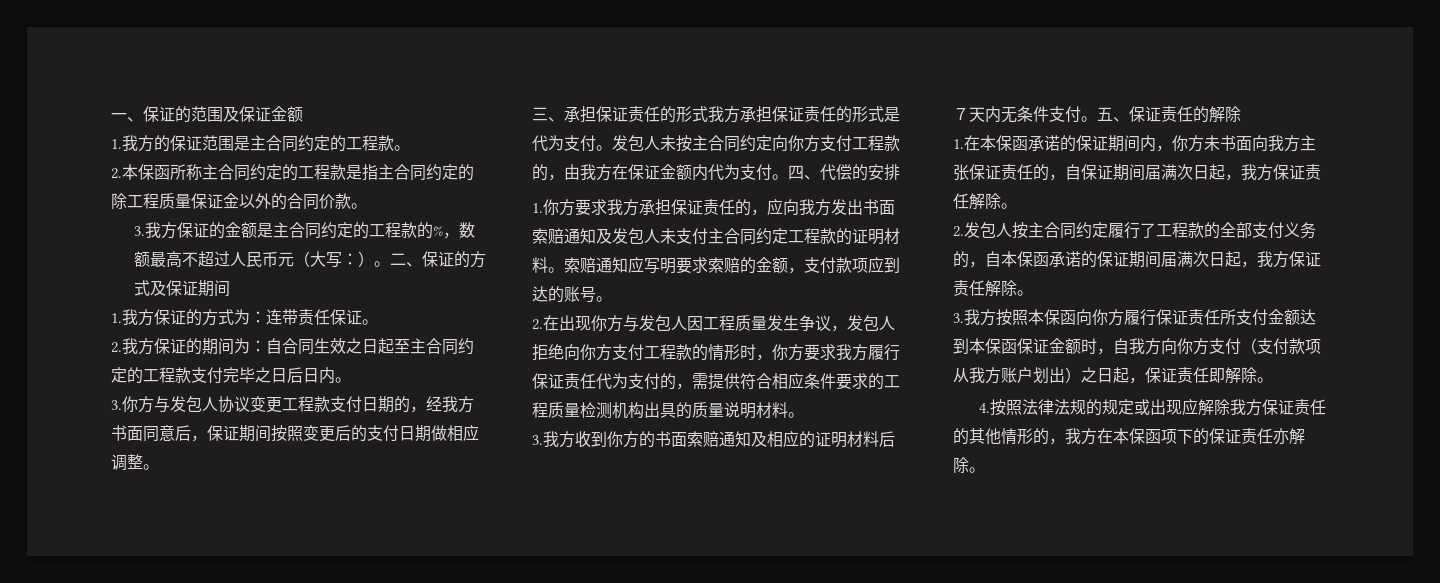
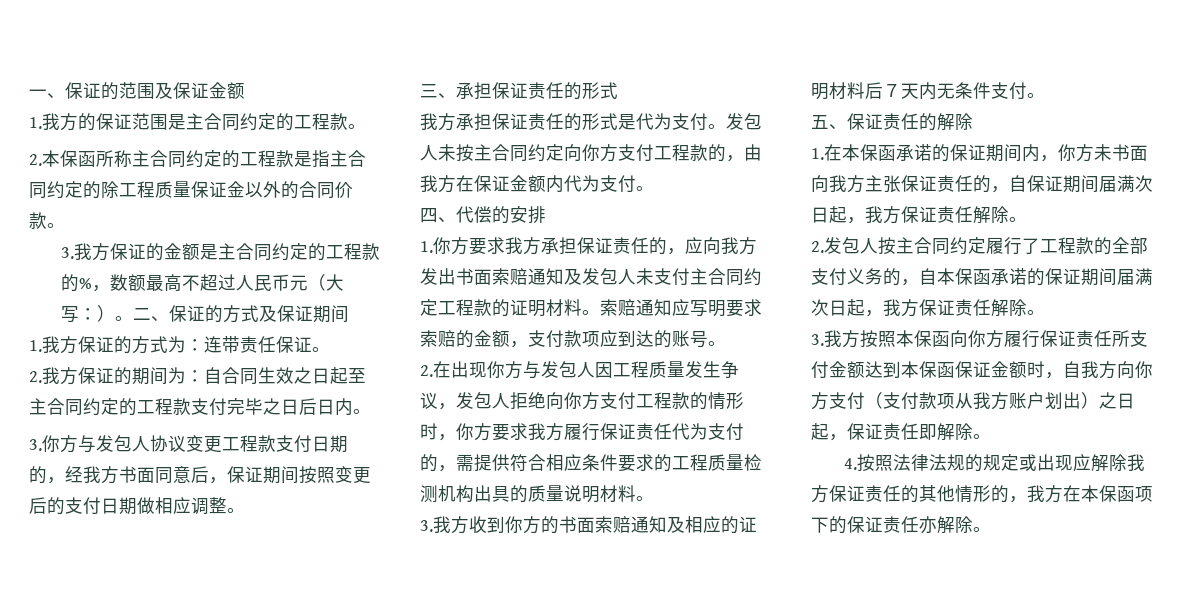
- 三、承担保证责任的形式我方承担保证责任的形式是代为支付。
+ 三、承担保证责任的形式
+ 我方承担保证责任的形式是代为支付。
- 发包人未按主合同约定向你方支付工程款的，由我方在保证金额内代为支付。四、代偿的安排
+ 发包人未按主合同约定向你方支付工程款的，由我方在保证金额内代为支付。
+ 四、代偿的安排
- 3.我方收到你方的书面索赔通知及相应的证明材料后７天内无条件支付。五、保证责任的解除
+ 3.我方收到你方的书面索赔通知及相应的证明材料后７天内无条件支付。
+ 五、保证责任的解除

